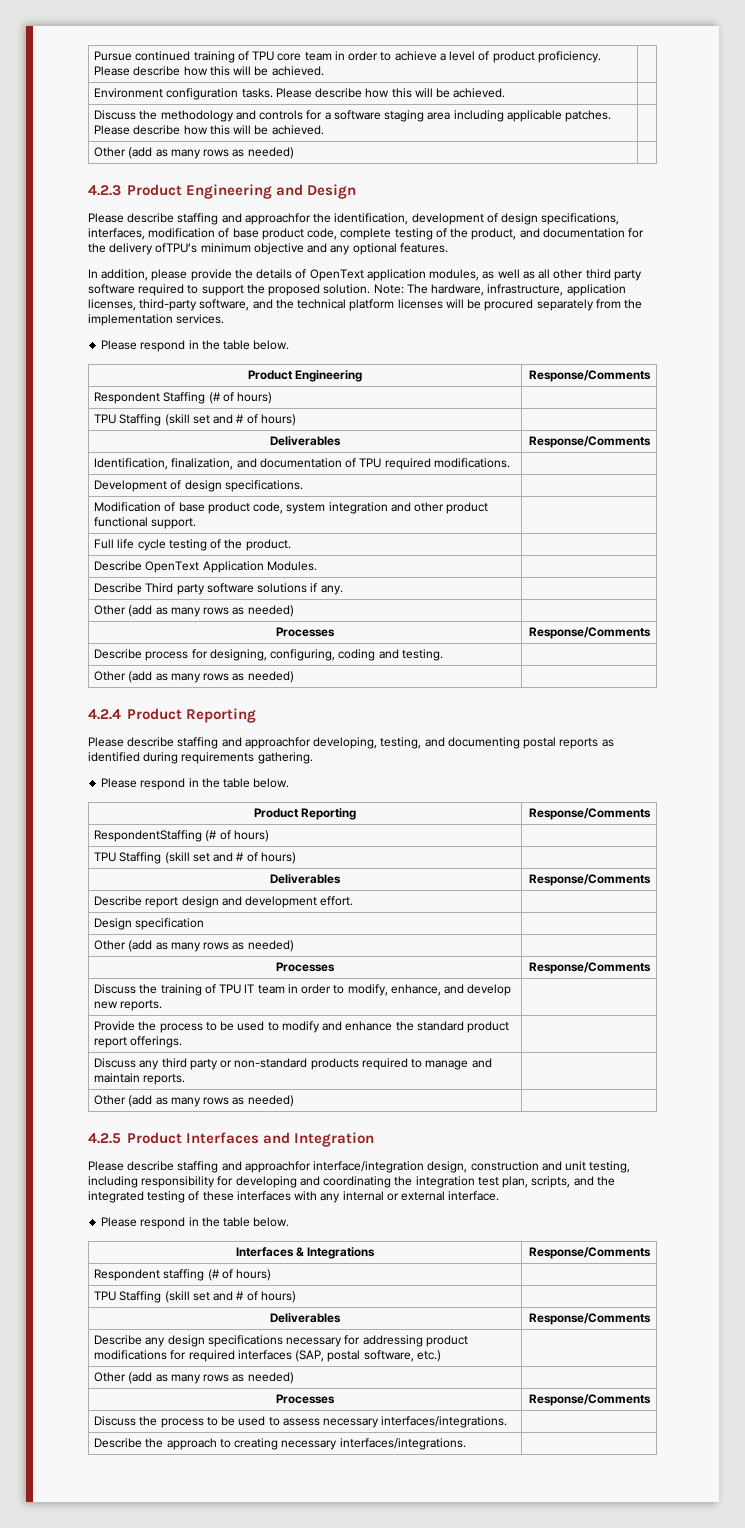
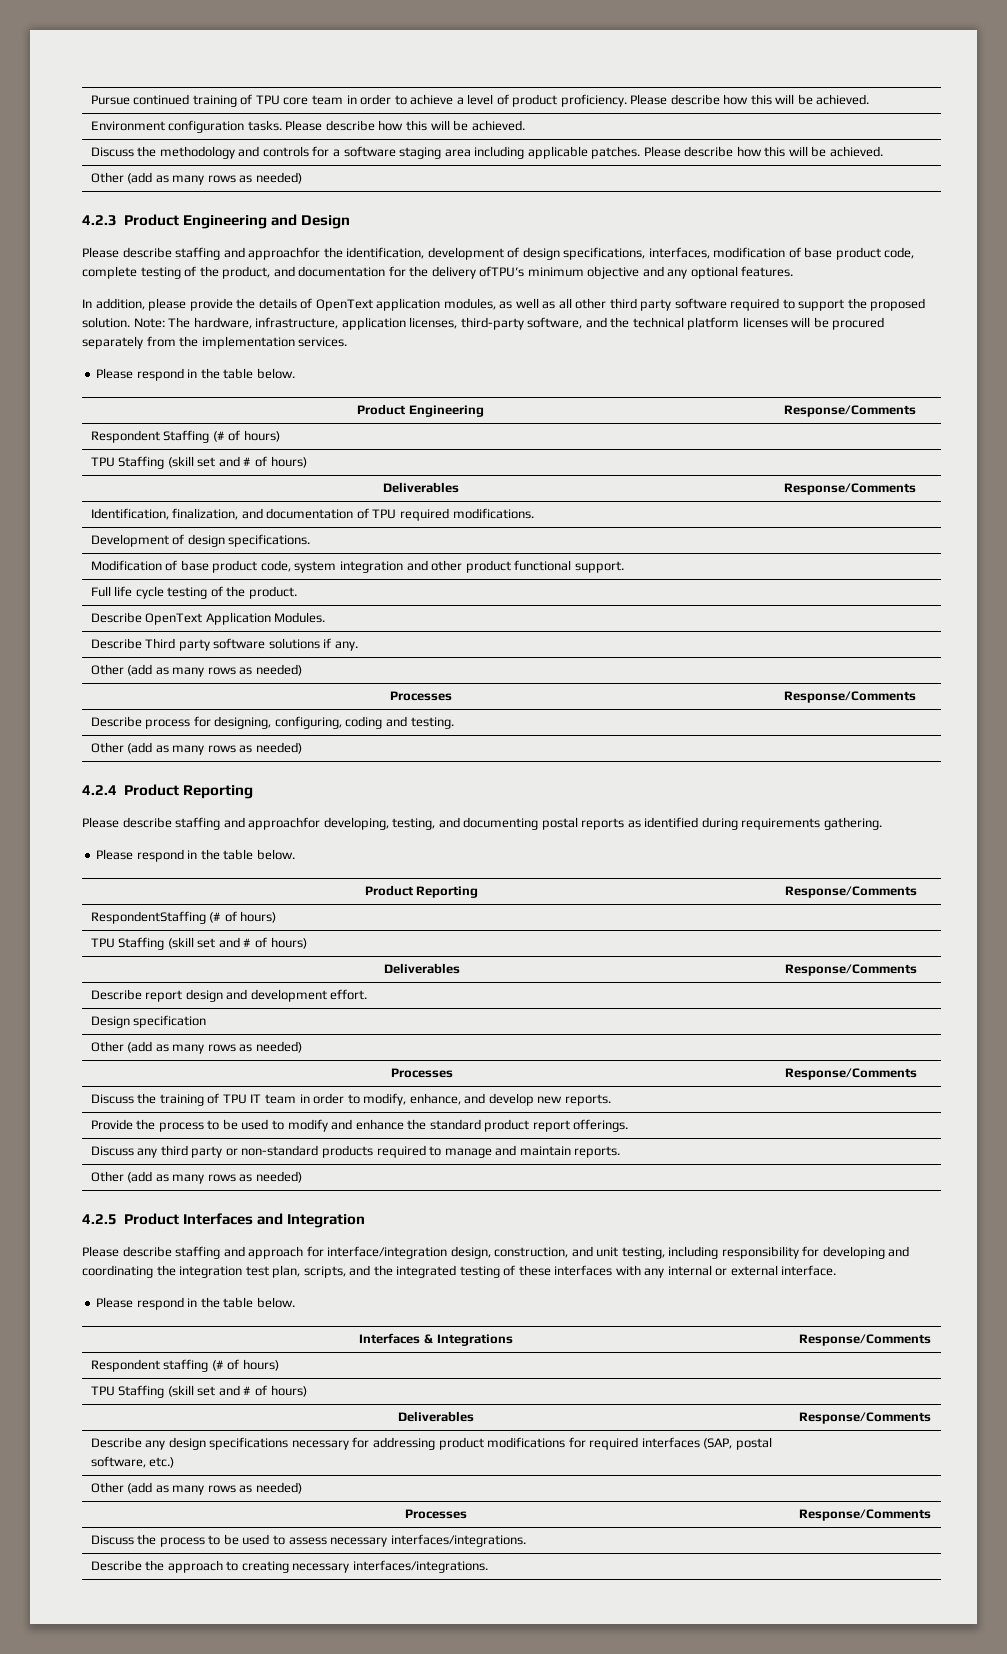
- Please describe staffing and approachfor interface/integration design, construction and unit testing, including responsibility for developing and coordinating the integration test plan, scripts, and the integrated testing of these interfaces with any internal or external interface.
+ Please describe staffing and approach for interface/integration design, construction, and unit testing, including responsibility for developing and coordinating the integration test plan, scripts, and the integrated testing of these interfaces with any internal or external interface.

